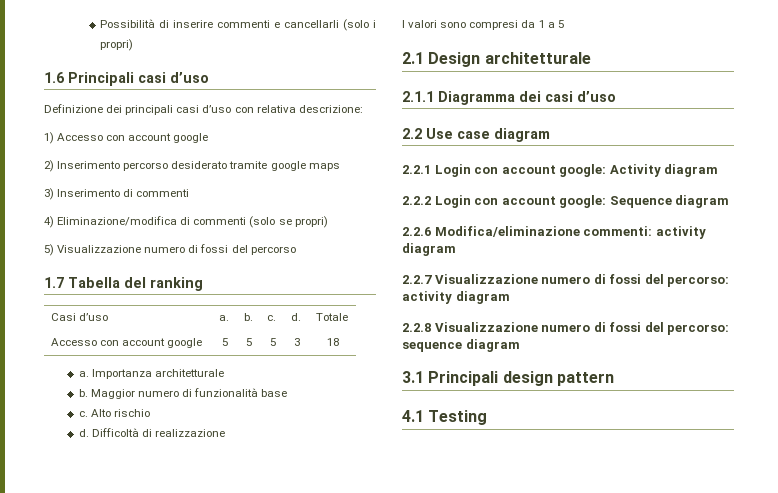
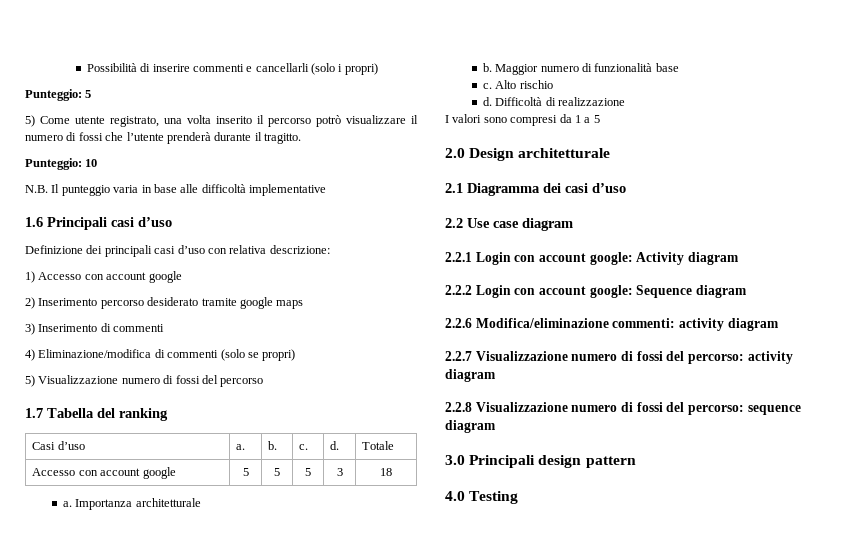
+ Punteggio: 5
+ 5) Come utente registrato, una volta inserito il percorso potrò visualizzare il numero di fossi che l’utente prenderà durante il tragitto.
+ Punteggio: 10
+ N.B. Il punteggio varia in base alle difficoltà implementative
- 2.1 Design architetturale
+ 2.0 Design architetturale
- 2.1.1 Diagramma dei casi d’uso
+ 2.1 Diagramma dei casi d’uso
- 3.1 Principali design pattern
+ 3.0 Principali design pattern
- 4.1 Testing
+ 4.0 Testing

